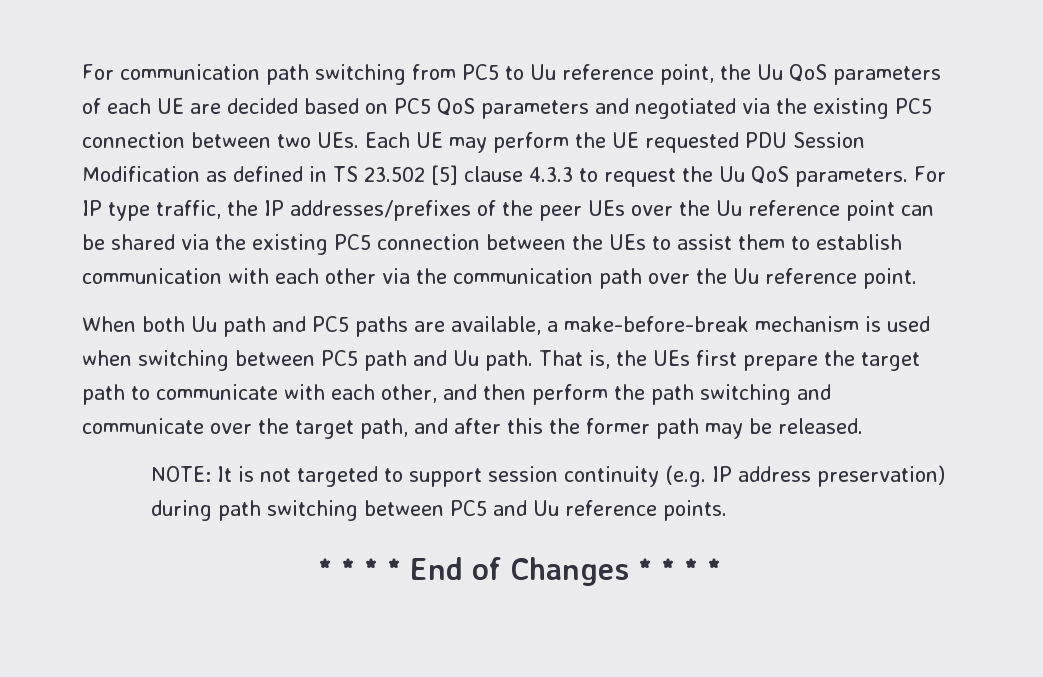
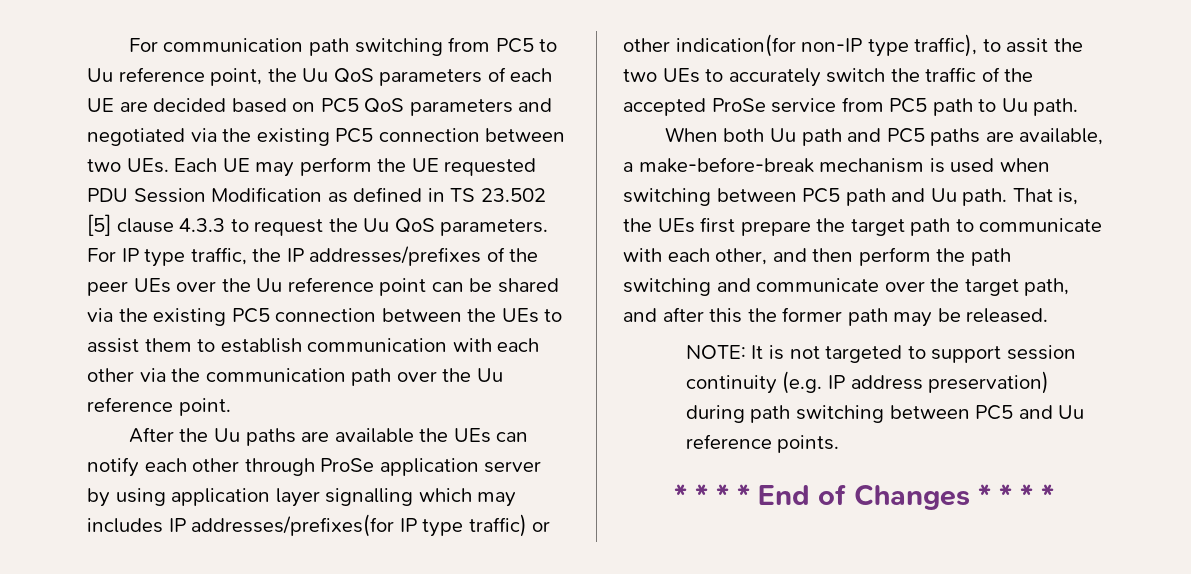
+ After the Uu paths are available the UEs can notify each other through ProSe application server by using application layer signalling which may includes IP addresses/prefixes(for IP type traffic) or other indication(for non-IP type traffic), to assit the two UEs to accurately switch the traffic of the accepted ProSe service from PC5 path to Uu path.

